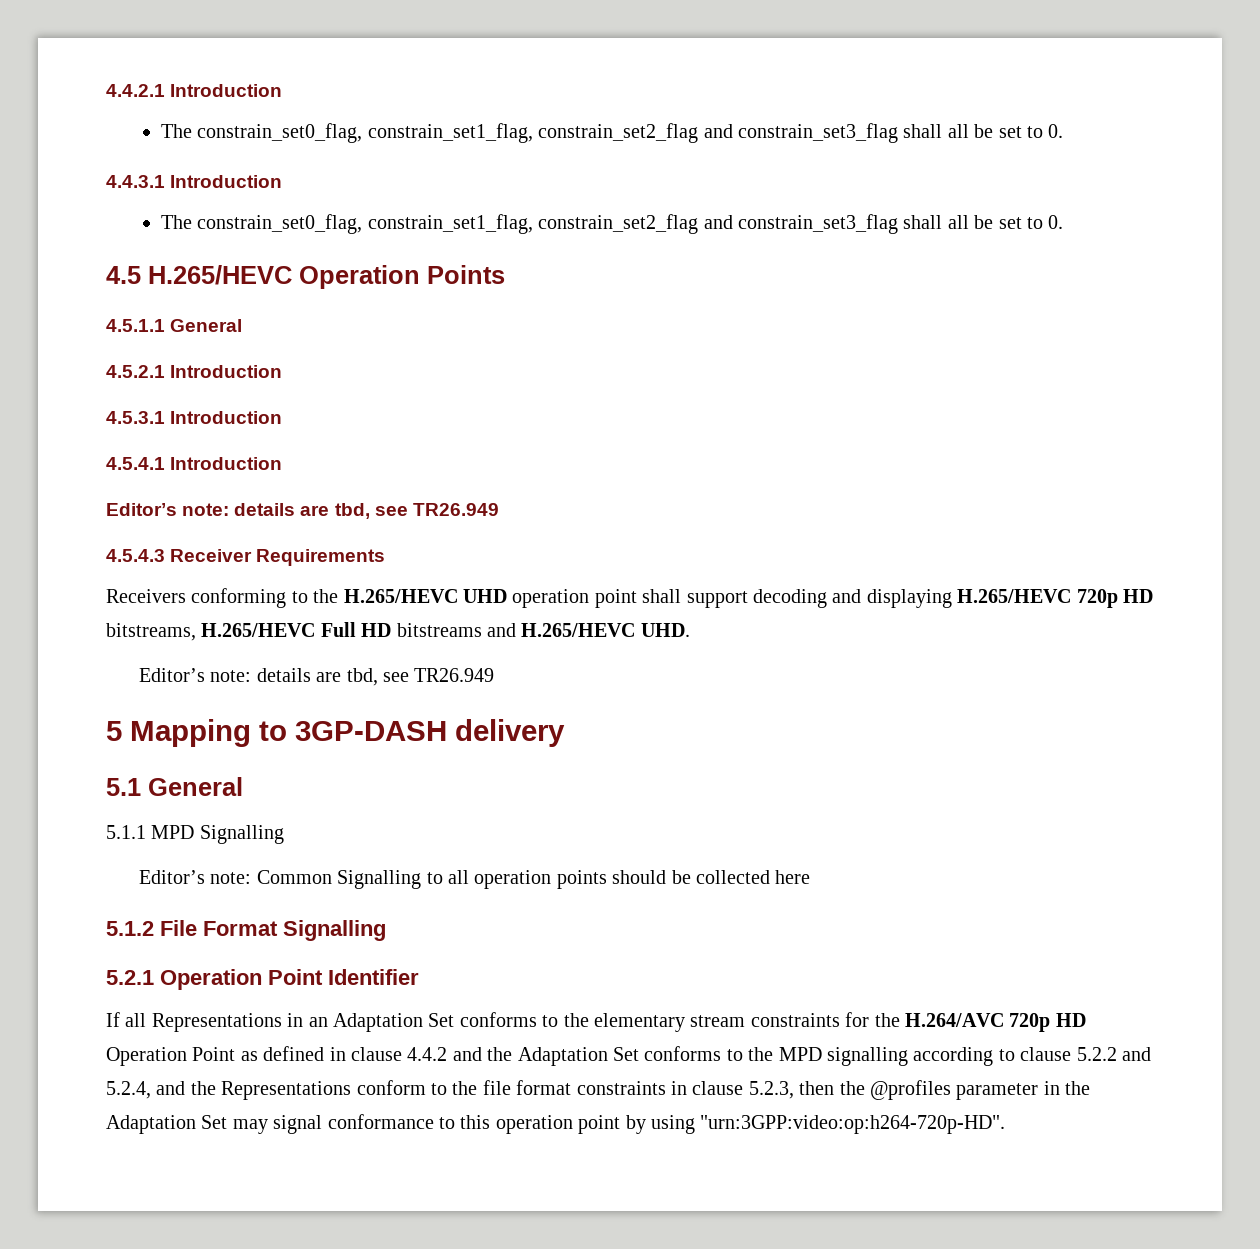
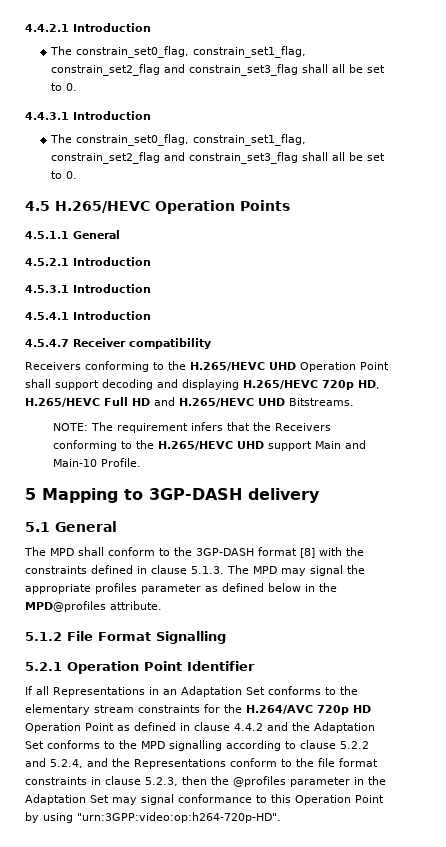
  4.5.4.1 Introduction
- Editor’s note: details are tbd, see TR26.949
- 4.5.4.3 Receiver Requirements
- Receivers conforming to the H.265/HEVC UHD operation point shall support decoding and displaying H.265/HEVC 720p HD bitstreams, H.265/HEVC Full HD bitstreams and H.265/HEVC UHD.
- Editor’s note: details are tbd, see TR26.949
+ 4.5.4.7 Receiver compatibility
+ Receivers conforming to the H.265/HEVC UHD Operation Point shall support decoding and displaying H.265/HEVC 720p HD, H.265/HEVC Full HD and H.265/HEVC UHD Bitstreams.
+ NOTE: The requirement infers that the Receivers conforming to the H.265/HEVC UHD support Main and Main-10 Profile.
- 5.1.1 MPD Signalling
- Editor’s note: Common Signalling to all operation points should be collected here
+ The MPD shall conform to the 3GP-DASH format [8] with the constraints defined in clause 5.1.3. The MPD may signal the appropriate profiles parameter as defined below in the MPD@profiles attribute.
- If all Representations in an Adaptation Set conforms to the elementary stream constraints for the H.264/AVC 720p HD Operation Point as defined in clause 4.4.2 and the Adaptation Set conforms to the MPD signalling according to clause 5.2.2 and 5.2.4, and the Representations conform to the file format constraints in clause 5.2.3, then the @profiles parameter in the Adaptation Set may signal conformance to this operation point by using "urn:3GPP:video:op:h264-720p-HD".
+ If all Representations in an Adaptation Set conforms to the elementary stream constraints for the H.264/AVC 720p HD Operation Point as defined in clause 4.4.2 and the Adaptation Set conforms to the MPD signalling according to clause 5.2.2 and 5.2.4, and the Representations conform to the file format constraints in clause 5.2.3, then the @profiles parameter in the Adaptation Set may signal conformance to this Operation Point by using "urn:3GPP:video:op:h264-720p-HD".

